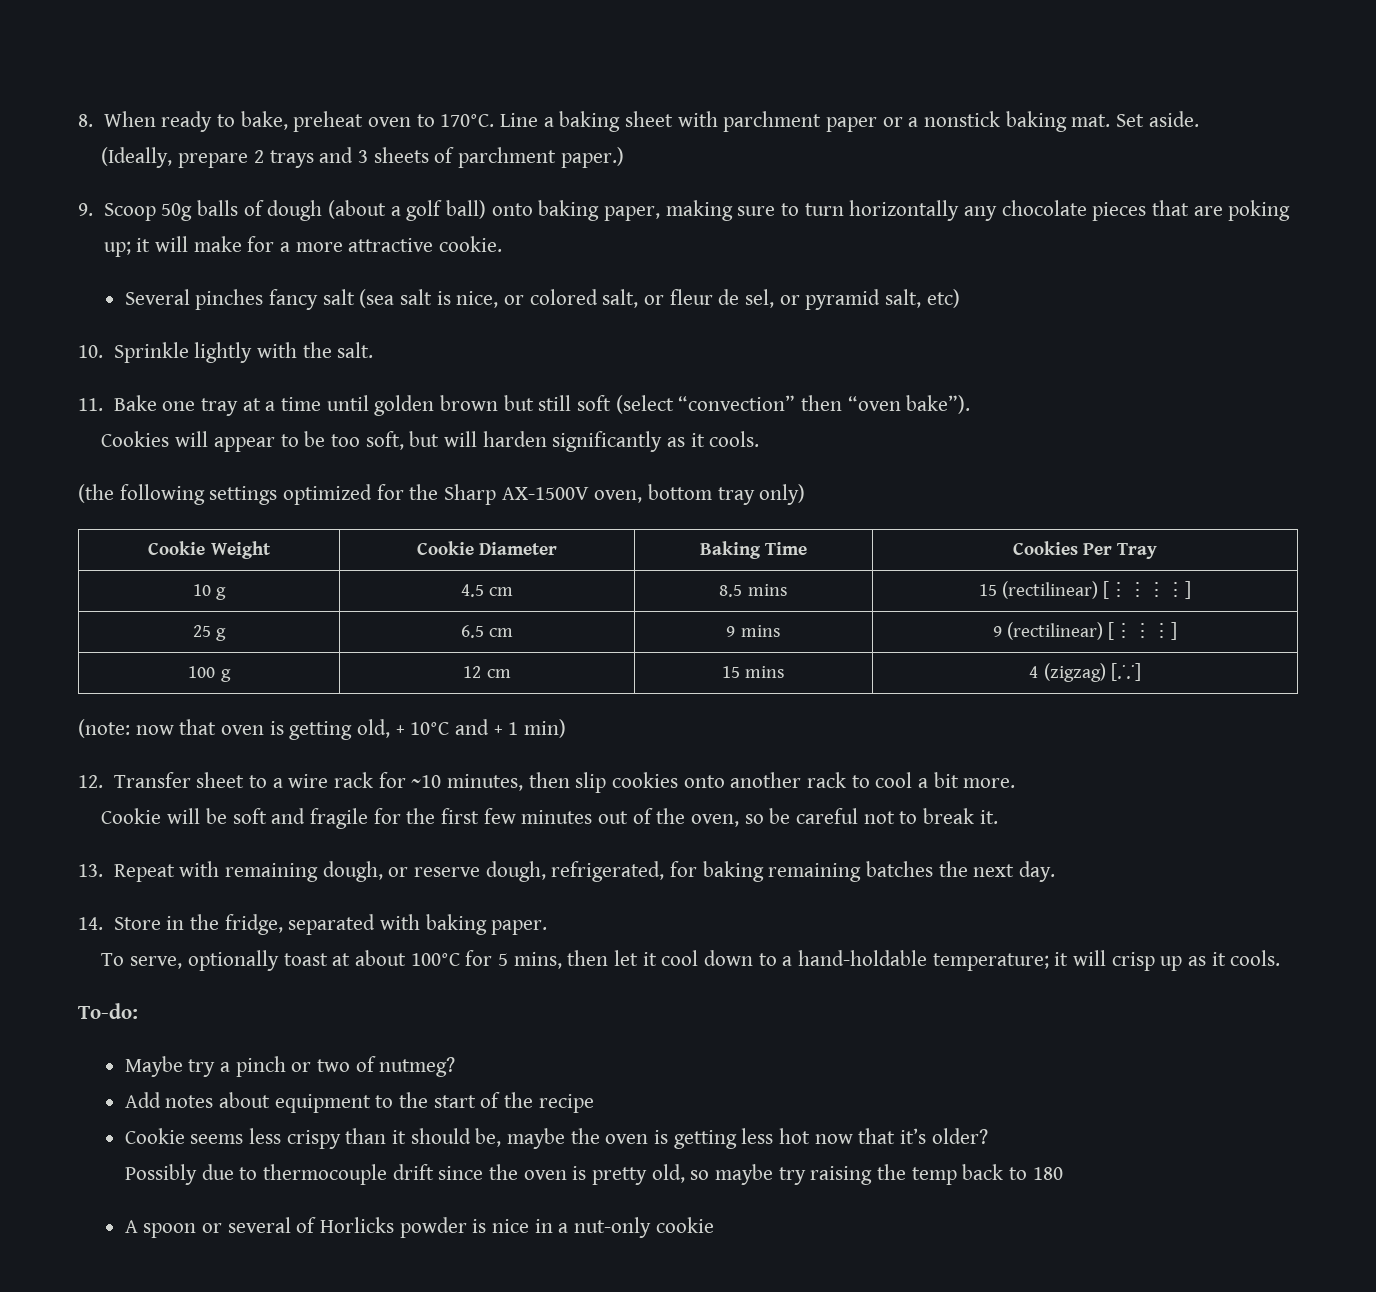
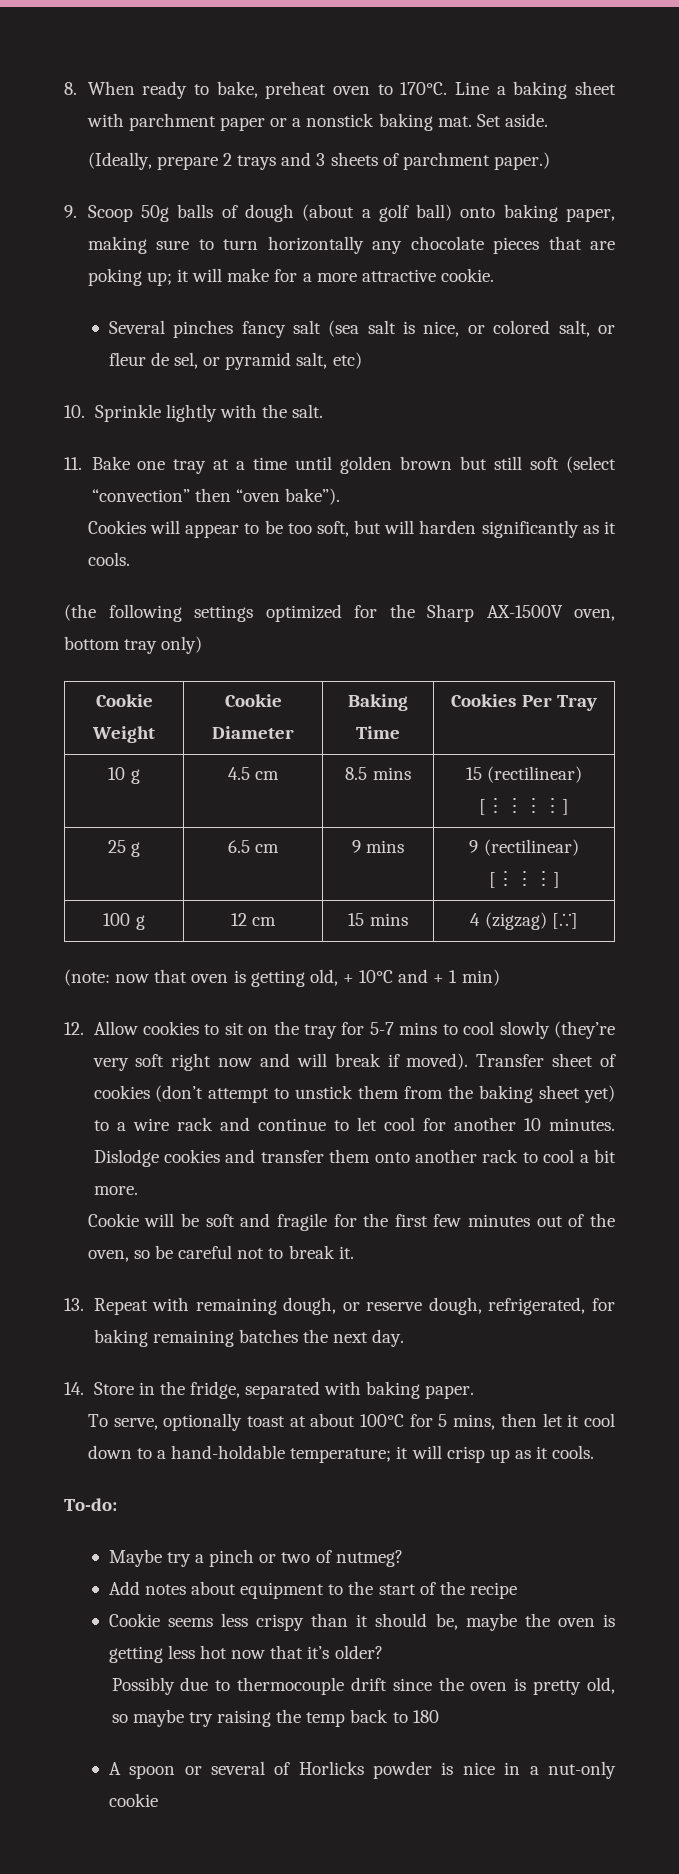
- 12. Transfer sheet to a wire rack for ~10 minutes, then slip cookies onto another rack to cool a bit more.
+ 12. Allow cookies to sit on the tray for 5-7 mins to cool slowly (they’re very soft right now and will break if moved). Transfer sheet of cookies (don’t attempt to unstick them from the baking sheet yet) to a wire rack and continue to let cool for another 10 minutes. Dislodge cookies and transfer them onto another rack to cool a bit more.

